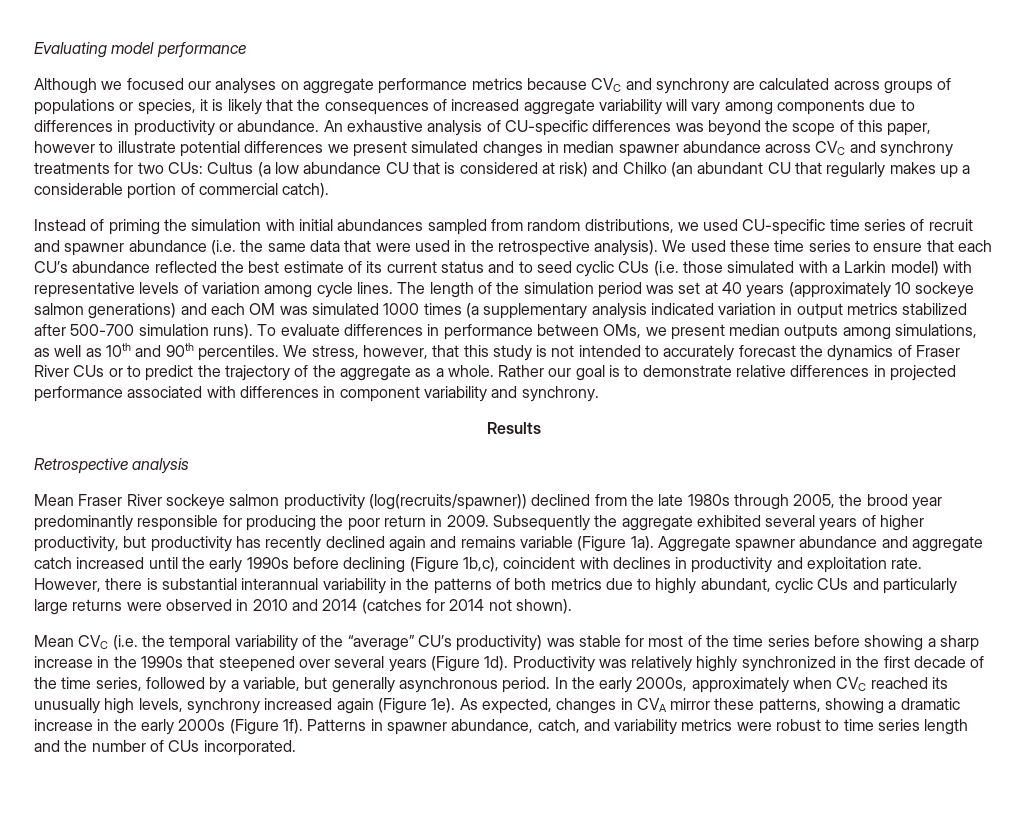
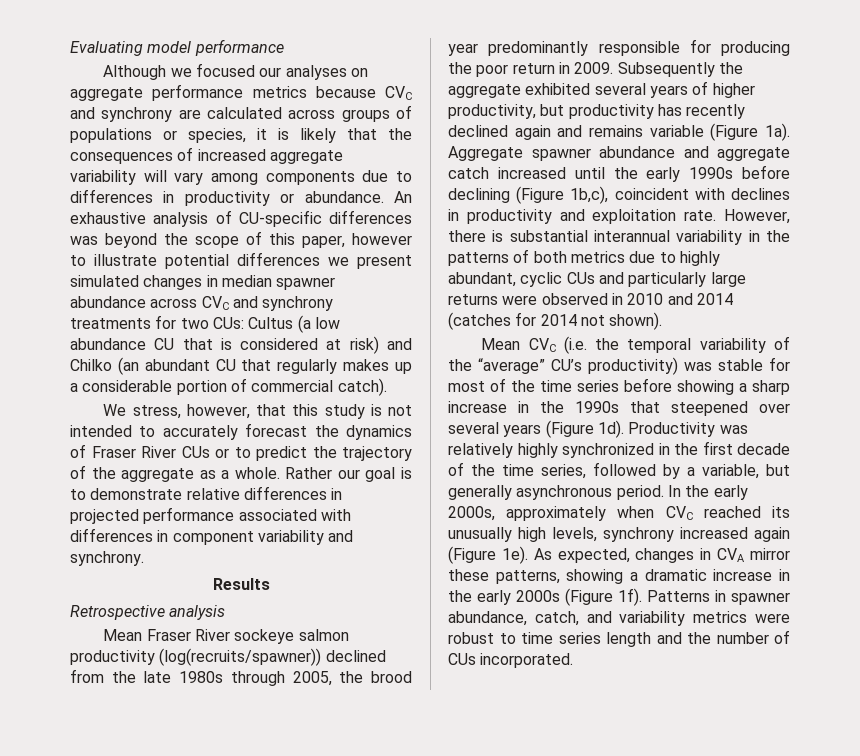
- Instead of priming the simulation with initial abundances sampled from random distributions, we used CU-specific time series of recruit and spawner abundance (i.e. the same data that were used in the retrospective analysis). We used these time series to ensure that each CU’s abundance reflected the best estimate of its current status and to seed cyclic CUs (i.e. those simulated with a Larkin model) with representative levels of variation among cycle lines. The length of the simulation period was set at 40 years (approximately 10 sockeye salmon generations) and each OM was simulated 1000 times (a supplementary analysis indicated variation in output metrics stabilized after 500-700 simulation runs). To evaluate differences in performance between OMs, we present median outputs among simulations, as well as 10th and 90th percentiles.

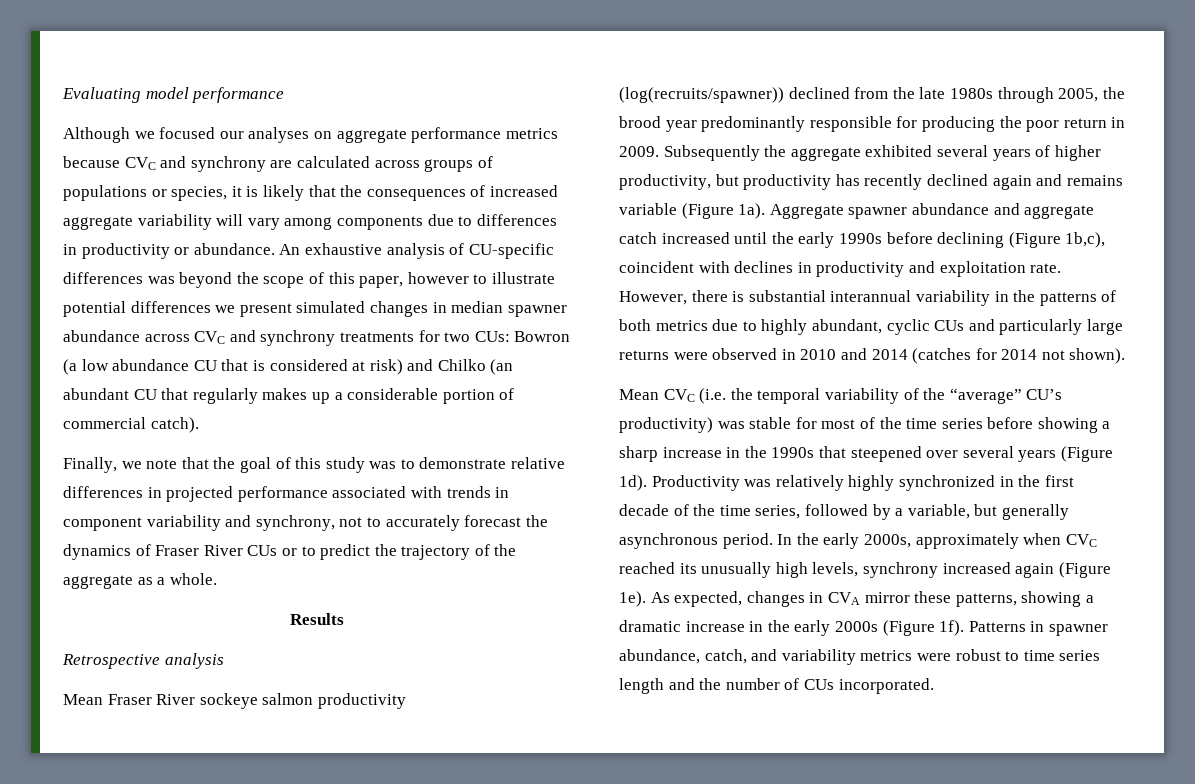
- An exhaustive analysis of CU-specific differences was beyond the scope of this paper, however to illustrate potential differences we present simulated changes in median spawner abundance across CVC and synchrony treatments for two CUs: Cultus (a low abundance CU that is considered at risk) and Chilko (an abundant CU that regularly makes up a considerable portion of commercial catch).
+ An exhaustive analysis of CU-specific differences was beyond the scope of this paper, however to illustrate potential differences we present simulated changes in median spawner abundance across CVC and synchrony treatments for two CUs: Bowron (a low abundance CU that is considered at risk) and Chilko (an abundant CU that regularly makes up a considerable portion of commercial catch).
- We stress, however, that this study is not intended to accurately forecast the dynamics of Fraser River CUs or to predict the trajectory of the aggregate as a whole. Rather our goal is to demonstrate relative differences in projected performance associated with differences in component variability and synchrony.
+ Finally, we note that the goal of this study was to demonstrate relative differences in projected performance associated with trends in component variability and synchrony, not to accurately forecast the dynamics of Fraser River CUs or to predict the trajectory of the aggregate as a whole.

